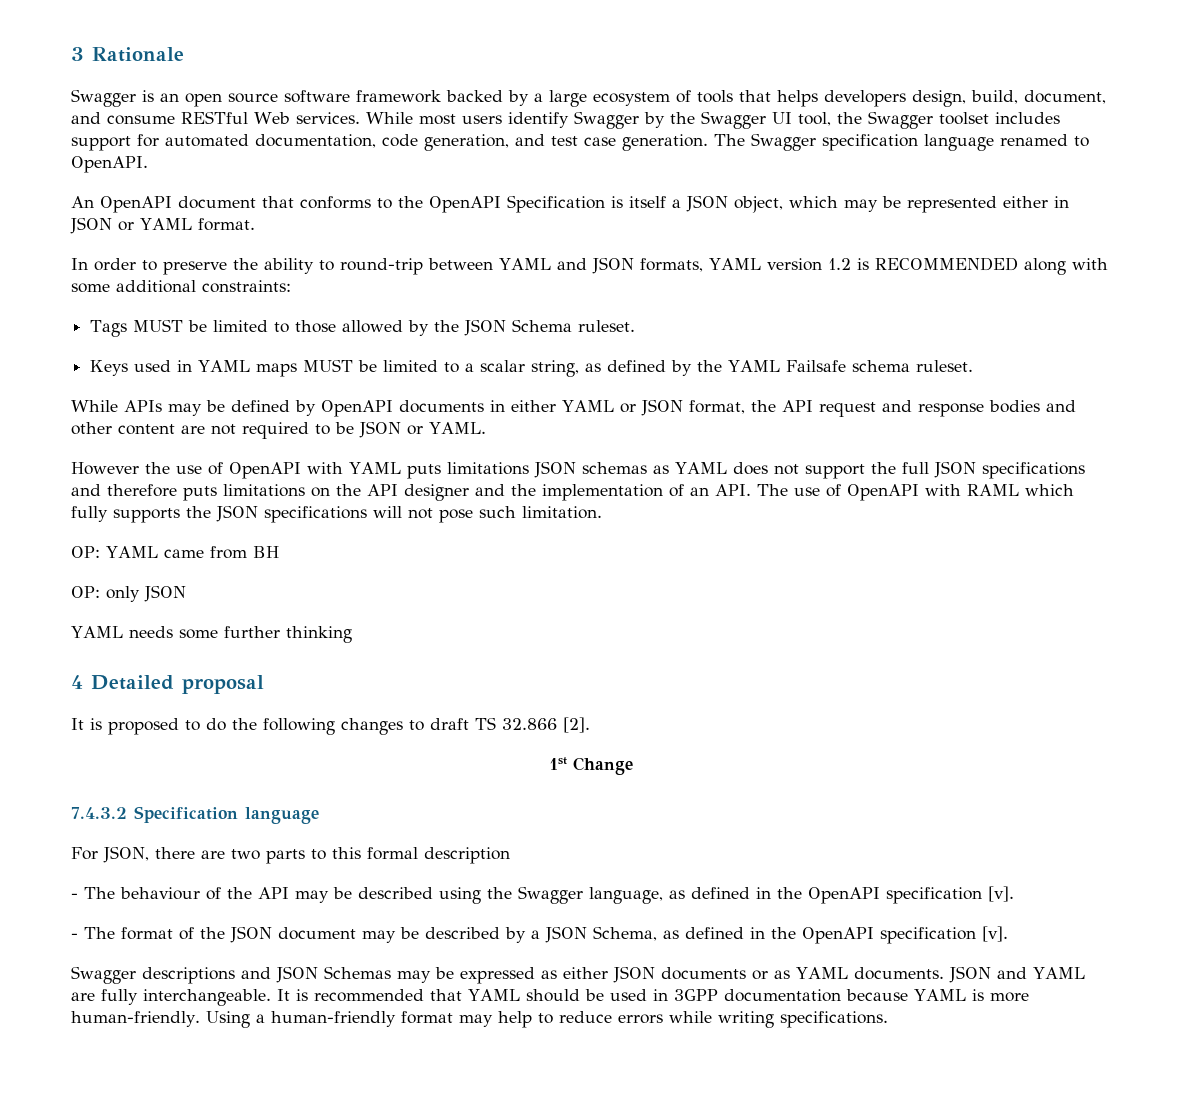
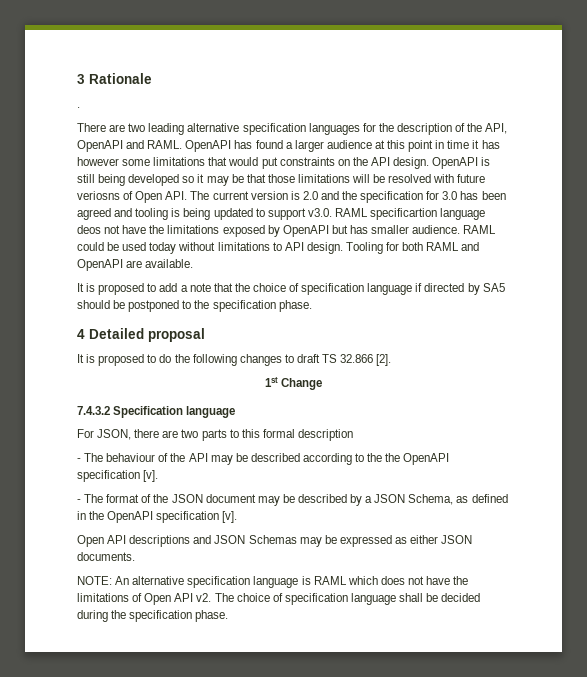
- Swagger is an open source software framework backed by a large ecosystem of tools that helps developers design, build, document, and consume RESTful Web services. While most users identify Swagger by the Swagger UI tool, the Swagger toolset includes support for automated documentation, code generation, and test case generation. The Swagger specification language renamed to OpenAPI.
- An OpenAPI document that conforms to the OpenAPI Specification is itself a JSON object, which may be represented either in JSON or YAML format.
- In order to preserve the ability to round-trip between YAML and JSON formats, YAML version 1.2 is RECOMMENDED along with some additional constraints:
- Tags MUST be limited to those allowed by the JSON Schema ruleset.
- Keys used in YAML maps MUST be limited to a scalar string, as defined by the YAML Failsafe schema ruleset.
- While APIs may be defined by OpenAPI documents in either YAML or JSON format, the API request and response bodies and other content are not required to be JSON or YAML.
- However the use of OpenAPI with YAML puts limitations JSON schemas as YAML does not support the full JSON specifications and therefore puts limitations on the API designer and the implementation of an API. The use of OpenAPI with RAML which fully supports the JSON specifications will not pose such limitation.
- OP: YAML came from BH
- OP: only JSON
- YAML needs some further thinking
+ .
+ There are two leading alternative specification languages for the description of the API, OpenAPI and RAML. OpenAPI has found a larger audience at this point in time it has however some limitations that would put constraints on the API design. OpenAPI is still being developed so it may be that those limitations will be resolved with future veriosns of Open API. The current version is 2.0 and the specification for 3.0 has been agreed and tooling is being updated to support v3.0. RAML specificartion language deos not have the limitations exposed by OpenAPI but has smaller audience. RAML could be used today without limitations to API design. Tooling for both RAML and OpenAPI are available.
+ It is proposed to add a note that the choice of specification language if directed by SA5 should be postponed to the specification phase.
- - The behaviour of the API may be described using the Swagger language, as defined in the OpenAPI specification [v].
+ - The behaviour of the API may be described according to the the OpenAPI specification [v].
- Swagger descriptions and JSON Schemas may be expressed as either JSON documents or as YAML documents. JSON and YAML are fully interchangeable. It is recommended that YAML should be used in 3GPP documentation because YAML is more human-friendly. Using a human-friendly format may help to reduce errors while writing specifications.
+ Open API descriptions and JSON Schemas may be expressed as either JSON documents.
+ NOTE: An alternative specification language is RAML which does not have the limitations of Open API v2. The choice of specification language shall be decided during the specification phase.

